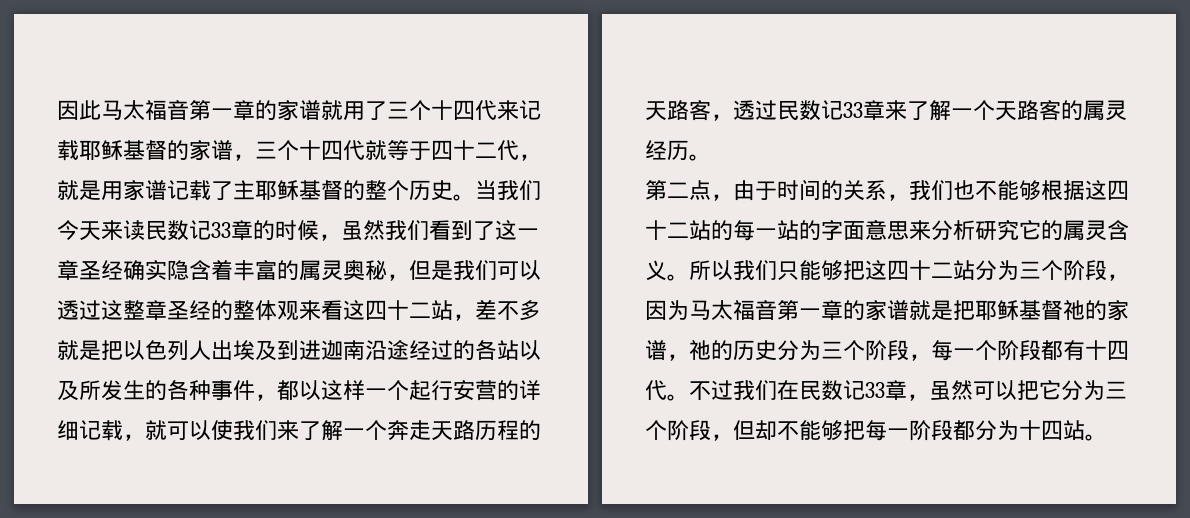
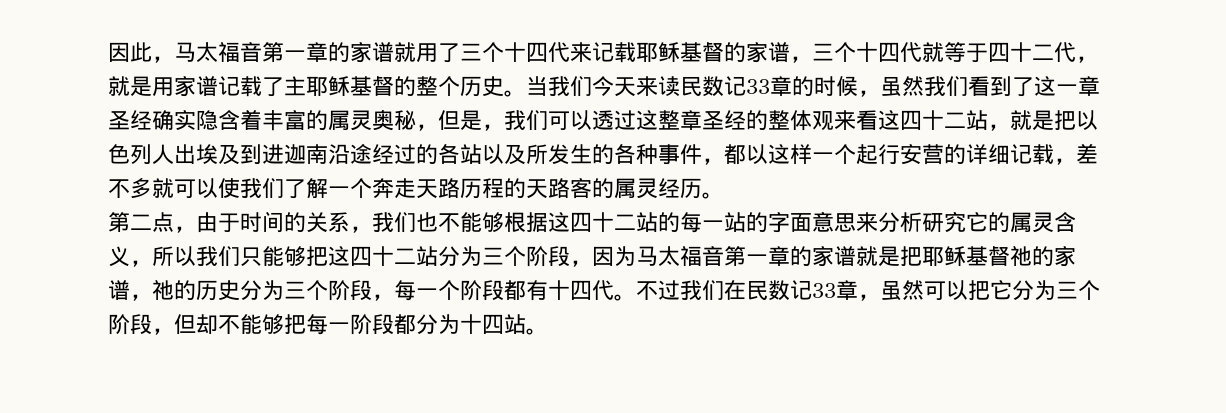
- 因此马太福音第一章的家谱就用了三个十四代来记载耶稣基督的家谱，三个十四代就等于四十二代，就是用家谱记载了主耶稣基督的整个历史。
+ 因此，马太福音第一章的家谱就用了三个十四代来记载耶稣基督的家谱，三个十四代就等于四十二代，就是用家谱记载了主耶稣基督的整个历史。
- 当我们今天来读民数记33章的时候，虽然我们看到了这一章圣经确实隐含着丰富的属灵奥秘，但是我们可以透过这整章圣经的整体观来看这四十二站，差不多就是把以色列人出埃及到进迦南沿途经过的各站以及所发生的各种事件，都以这样一个起行安营的详细记载，就可以使我们来了解一个奔走天路历程的天路客，透过民数记33章来了解一个天路客的属灵经历。
+ 当我们今天来读民数记33章的时候，虽然我们看到了这一章圣经确实隐含着丰富的属灵奥秘，但是，我们可以透过这整章圣经的整体观来看这四十二站，就是把以色列人出埃及到进迦南沿途经过的各站以及所发生的各种事件，都以这样一个起行安营的详细记载，差不多就可以使我们了解一个奔走天路历程的天路客的属灵经历。
- 第二点，由于时间的关系，我们也不能够根据这四十二站的每一站的字面意思来分析研究它的属灵含义。所以我们只能够把这四十二站分为三个阶段，因为马太福音第一章的家谱就是把耶稣基督祂的家谱，祂的历史分为三个阶段，每一个阶段都有十四代。
+ 第二点，由于时间的关系，我们也不能够根据这四十二站的每一站的字面意思来分析研究它的属灵含义，所以我们只能够把这四十二站分为三个阶段，因为马太福音第一章的家谱就是把耶稣基督祂的家谱，祂的历史分为三个阶段，每一个阶段都有十四代。

